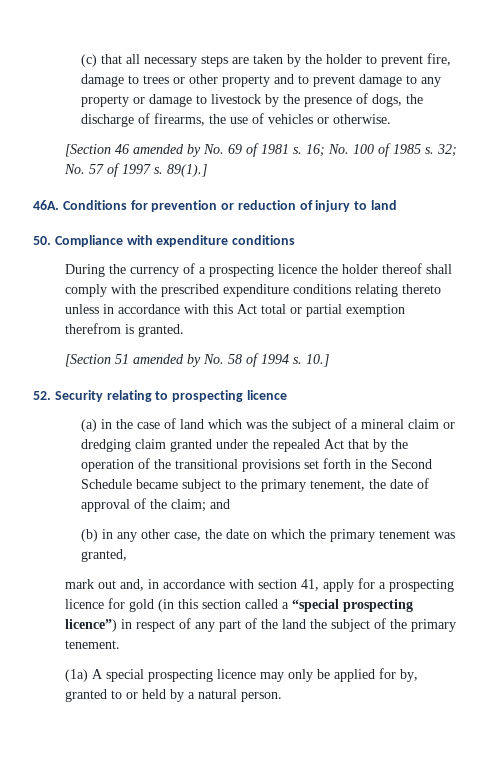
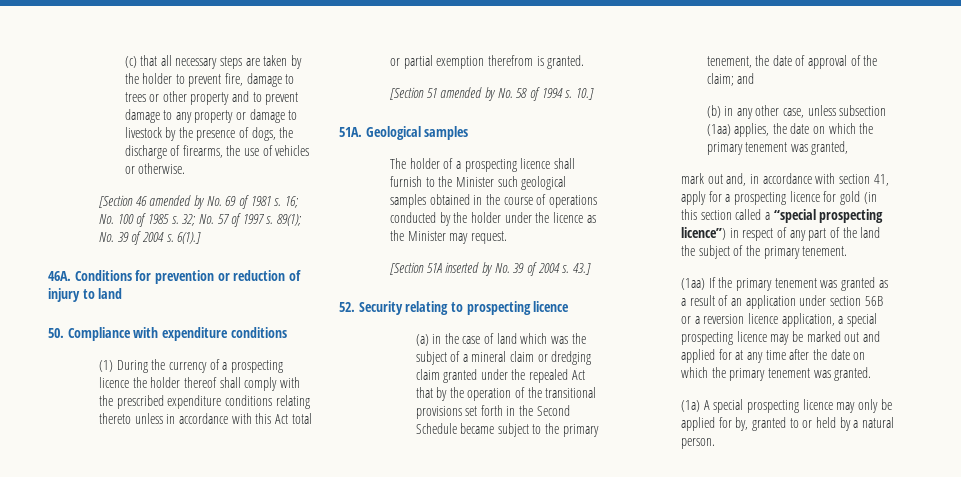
- 89(1).]
+ 89(1); No. 39 of 2004 s. 6(1).]
- During the currency of a prospecting licence the holder thereof shall comply with the prescribed expenditure conditions relating thereto unless in accordance with this Act total or partial exemption therefrom is granted.
+ (1) During the currency of a prospecting licence the holder thereof shall comply with the prescribed expenditure conditions relating thereto unless in accordance with this Act total or partial exemption therefrom is granted.
+ 51A. Geological samples
+ The holder of a prospecting licence shall furnish to the Minister such geological samples obtained in the course of operations conducted by the holder under the licence as the Minister may request.
+ [Section 51A inserted by No. 39 of 2004 s. 43.]
- (b) in any other case, the date on which the primary tenement was granted,
+ (b) in any other case, unless subsection (1aa) applies, the date on which the primary tenement was granted,
+ (1aa) If the primary tenement was granted as a result of an application under section 56B or a reversion licence application, a special prospecting licence may be marked out and applied for at any time after the date on which the primary tenement was granted.

